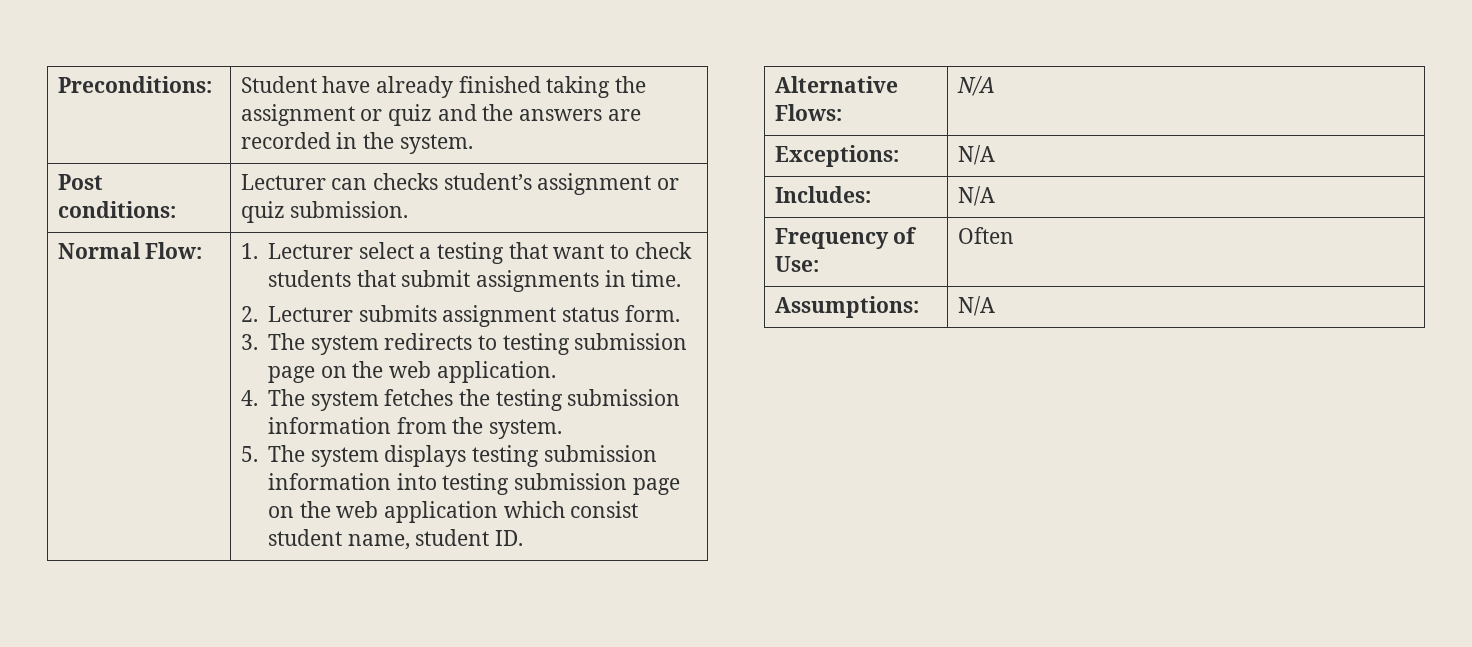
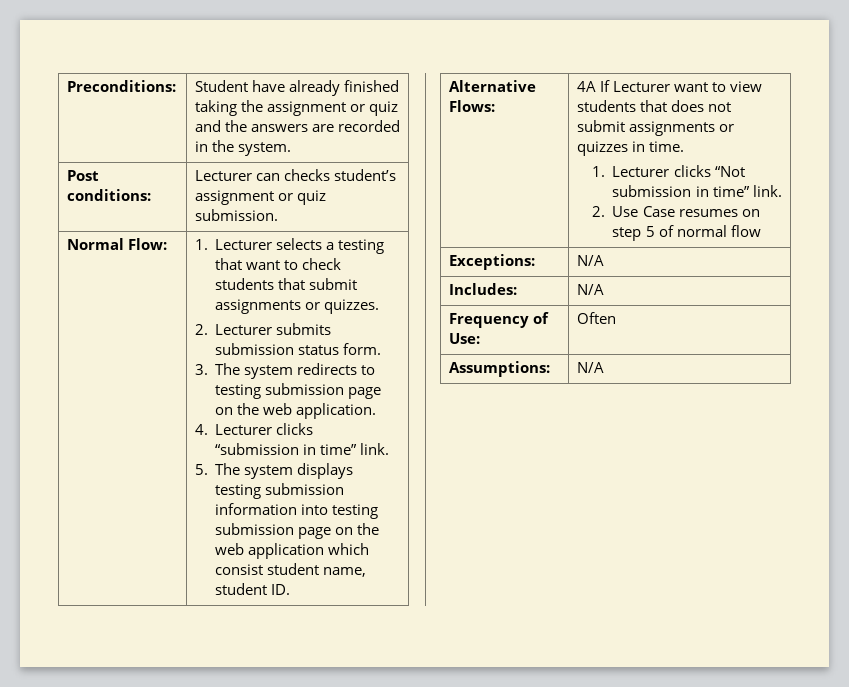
- 1. Lecturer select a testing that want to check students that submit assignments in time.
+ 1. Lecturer selects a testing that want to check students that submit assignments or quizzes.
- 2. Lecturer submits assignment status form.
+ 2. Lecturer submits submission status form.
- 4. The system fetches the testing submission information from the system.
+ 4. Lecturer clicks “submission in time” link.
- Alternative Flows: | N/A
+ Alternative Flows: | 4A If Lecturer want to view students that does not submit assignments or quizzes in time.
+ 1. Lecturer clicks “Not submission in time” link.
+ 2. Use Case resumes on step 5 of normal flow

